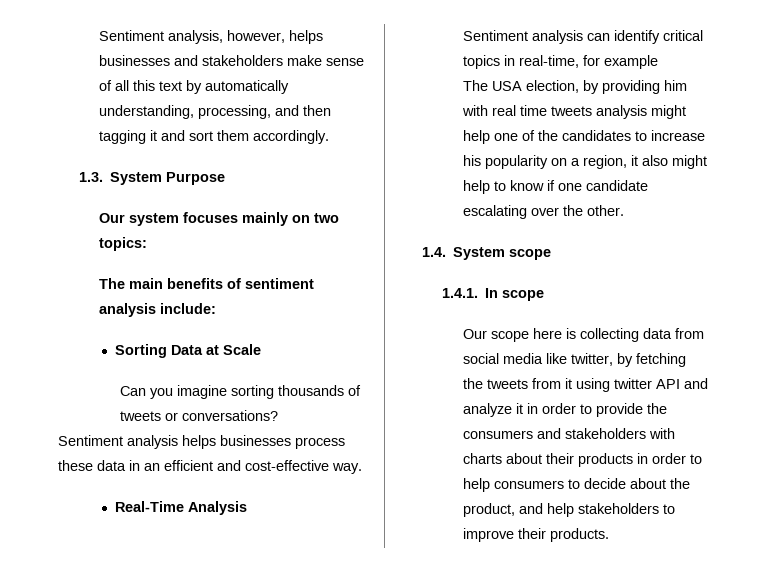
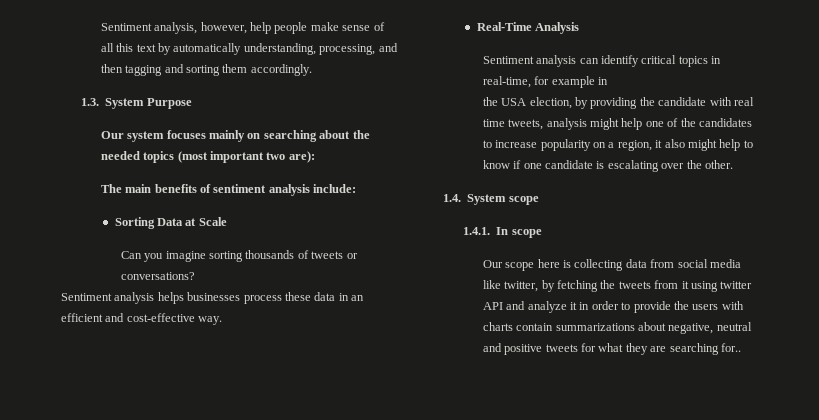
- Sentiment analysis, however, helps businesses and stakeholders make sense of all this text by automatically understanding, processing, and then tagging it and sort them accordingly.
+ Sentiment analysis, however, help people make sense of all this text by automatically understanding, processing, and then tagging and sorting them accordingly.
- Our system focuses mainly on two topics:
+ Our system focuses mainly on searching about the needed topics (most important two are):
- Sentiment analysis can identify critical topics in real-time, for example
- The USA election, by providing him with real time tweets analysis might help one of the candidates to increase his popularity on a region, it also might help to know if one candidate escalating over the other.
+ Sentiment analysis can identify critical topics in real-time, for example in
+ the USA election, by providing the candidate with real time tweets, analysis might help one of the candidates to increase popularity on a region, it also might help to know if one candidate is escalating over the other.
- Our scope here is collecting data from social media like twitter, by fetching the tweets from it using twitter API and analyze it in order to provide the consumers and stakeholders with charts about their products in order to help consumers to decide about the product, and help stakeholders to improve their products.
+ Our scope here is collecting data from social media like twitter, by fetching the tweets from it using twitter API and analyze it in order to provide the users with charts contain summarizations about negative, neutral and positive tweets for what they are searching for..

